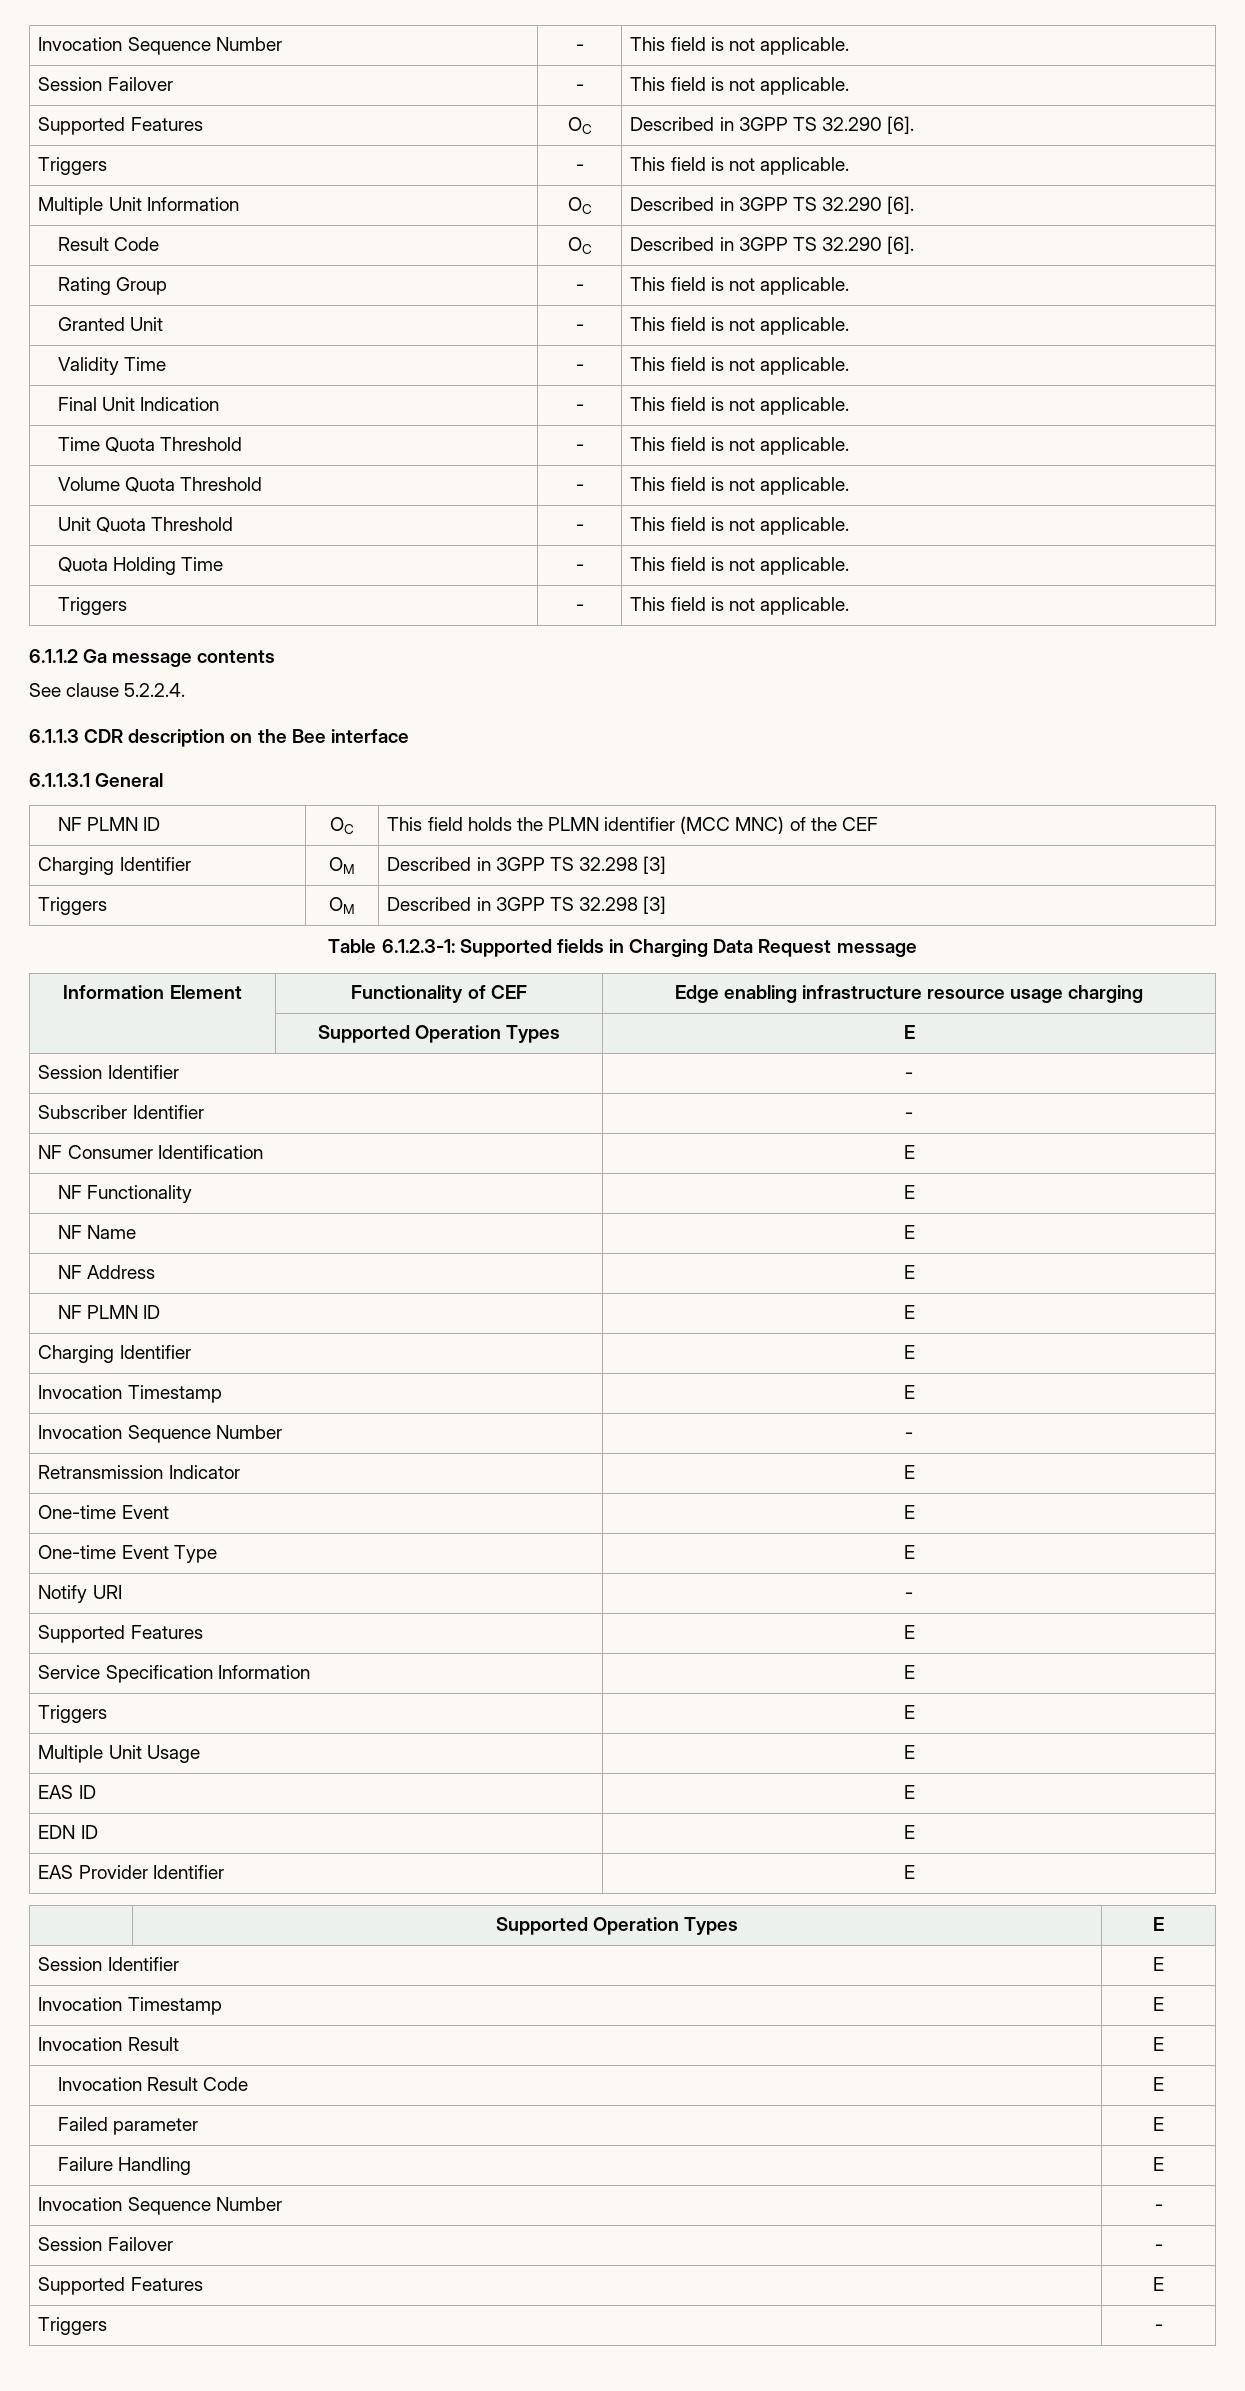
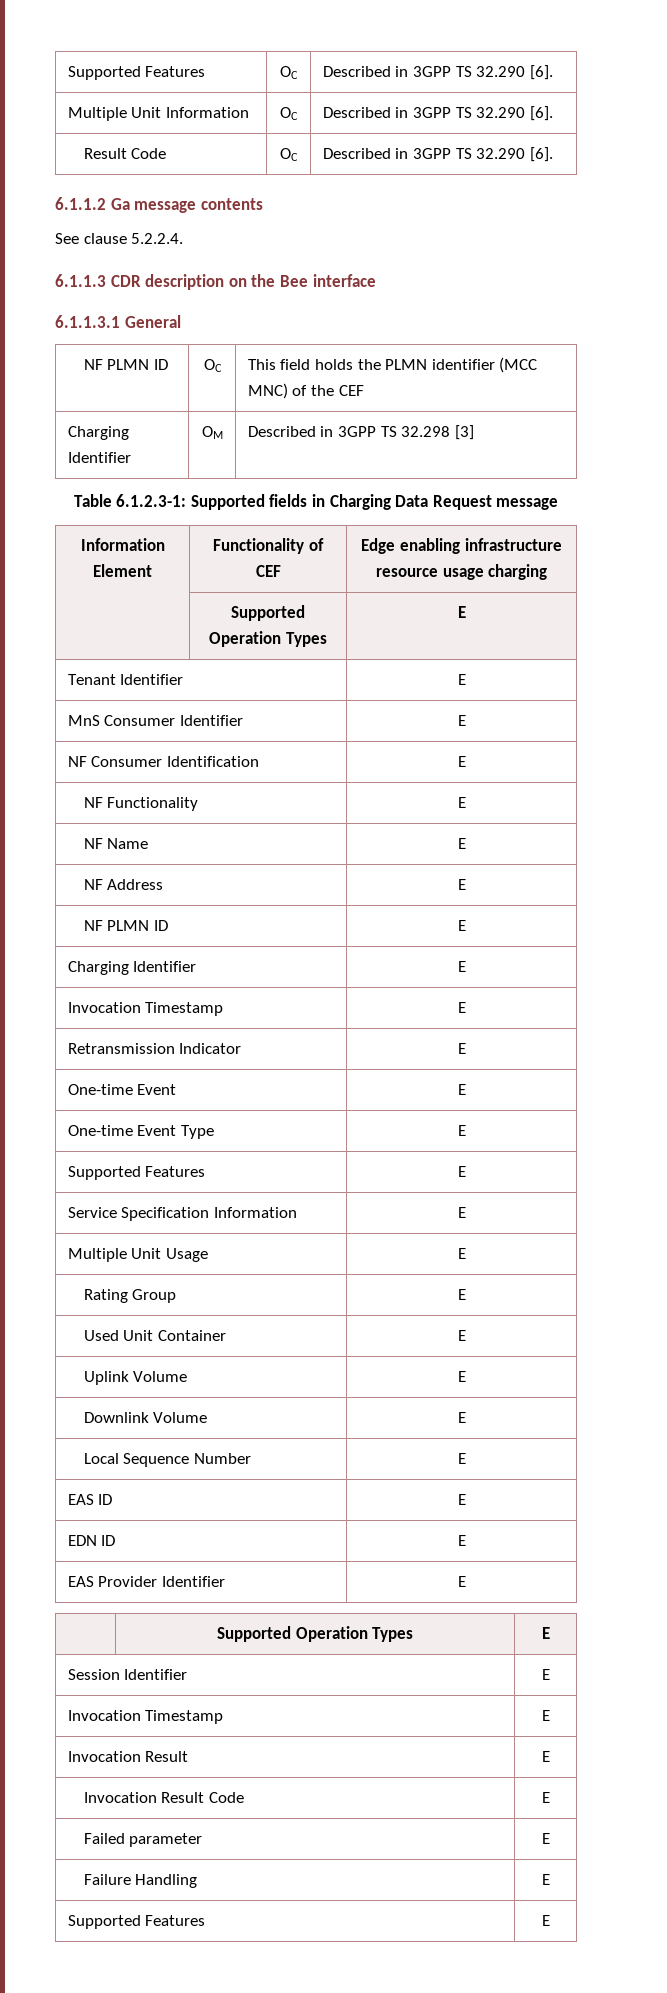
- Invocation Sequence Number | - | This field is not applicable.
- Session Failover | - | This field is not applicable.
  Supported Features | OC | Described in 3GPP TS 32.290 [6].
- Triggers | - | This field is not applicable.
- Rating Group | - | This field is not applicable.
- Granted Unit | - | This field is not applicable.
- Validity Time | - | This field is not applicable.
- Final Unit Indication | - | This field is not applicable.
- Time Quota Threshold | - | This field is not applicable.
- Volume Quota Threshold | - | This field is not applicable.
- Unit Quota Threshold | - | This field is not applicable.
- Quota Holding Time | - | This field is not applicable.
- Triggers | - | This field is not applicable.
- Triggers | OM | Described in 3GPP TS 32.298 [3]
- Session Identifier | -
- Subscriber Identifier | -
+ Tenant Identifier | E
+ MnS Consumer Identifier | E
  Charging Identifier | E
  Invocation Timestamp | E
- Invocation Sequence Number | -
- Notify URI | -
- Triggers | E
  Multiple Unit Usage | E
+ Rating Group | E
+ Used Unit Container | E
+ Uplink Volume | E
+ Downlink Volume | E
+ Local Sequence Number | E
  Failure Handling | E
- Invocation Sequence Number | -
- Session Failover | -
  Supported Features | E
- Triggers | -

